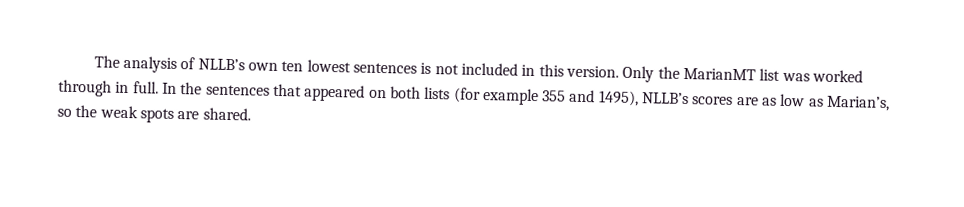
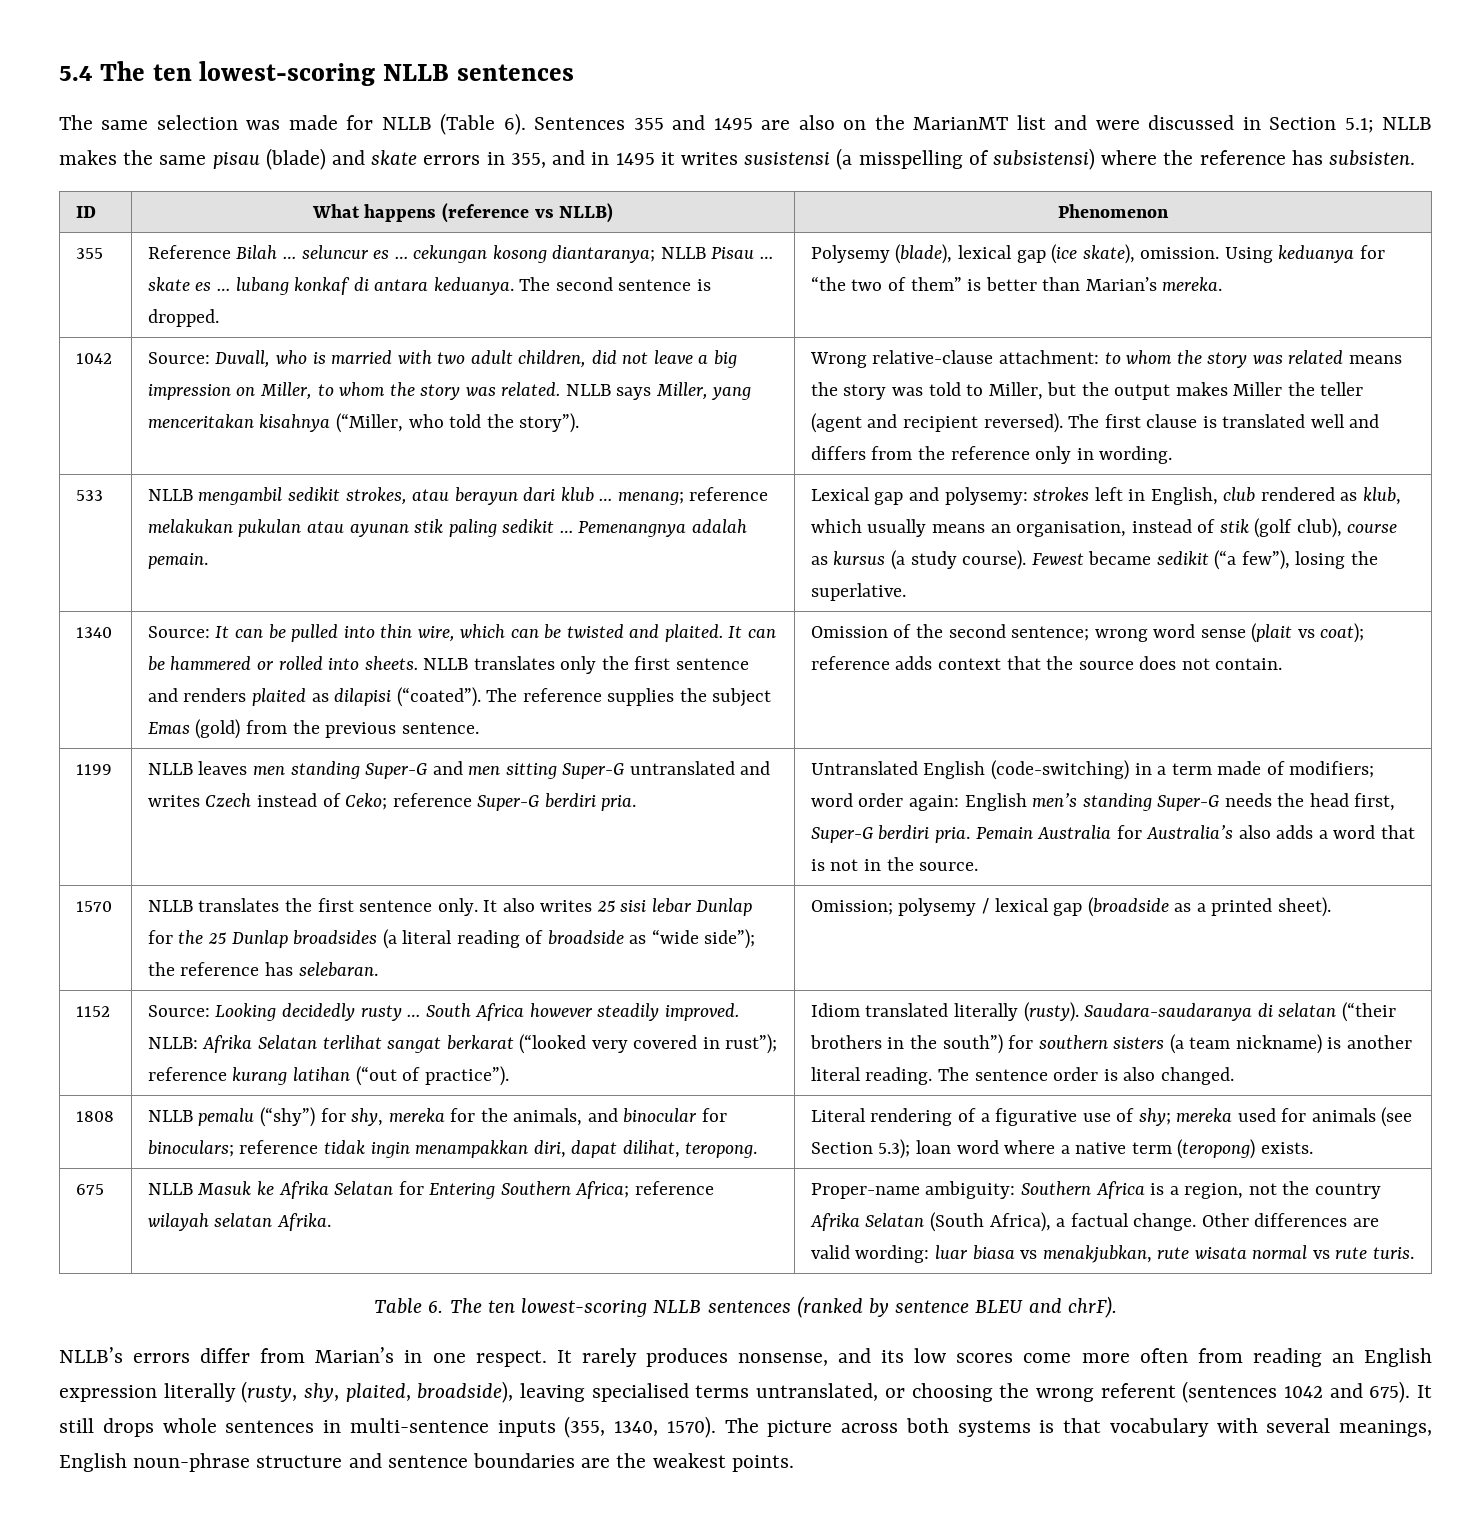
- The analysis of NLLB’s own ten lowest sentences is not included in this version. Only the MarianMT list was worked through in full. In the sentences that appeared on both lists (for example 355 and 1495), NLLB’s scores are as low as Marian’s, so the weak spots are shared.
+ 5.4 The ten lowest-scoring NLLB sentences
+ The same selection was made for NLLB (Table 6). Sentences 355 and 1495 are also on the MarianMT list and were discussed in Section 5.1; NLLB makes the same pisau (blade) and skate errors in 355, and in 1495 it writes susistensi (a misspelling of subsistensi) where the reference has subsisten.
+ ID | What happens (reference vs NLLB) | Phenomenon
+ 355 | Reference Bilah … seluncur es … cekungan kosong diantaranya; NLLB Pisau … skate es … lubang konkaf di antara keduanya. The second sentence is dropped. | Polysemy (blade), lexical gap (ice skate), omission. Using keduanya for “the two of them” is better than Marian’s mereka.
+ 1042 | Source: Duvall, who is married with two adult children, did not leave a big impression on Miller, to whom the story was related. NLLB says Miller, yang menceritakan kisahnya (“Miller, who told the story”). | Wrong relative-clause attachment: to whom the story was related means the story was told to Miller, but the output makes Miller the teller (agent and recipient reversed). The first clause is translated well and differs from the reference only in wording.
+ 533 | NLLB mengambil sedikit strokes, atau berayun dari klub … menang; reference melakukan pukulan atau ayunan stik paling sedikit … Pemenangnya adalah pemain. | Lexical gap and polysemy: strokes left in English, club rendered as klub, which usually means an organisation, instead of stik (golf club), course as kursus (a study course). Fewest became sedikit (“a few”), losing the superlative.
+ 1340 | Source: It can be pulled into thin wire, which can be twisted and plaited. It can be hammered or rolled into sheets. NLLB translates only the first sentence and renders plaited as dilapisi (“coated”). The reference supplies the subject Emas (gold) from the previous sentence. | Omission of the second sentence; wrong word sense (plait vs coat); reference adds context that the source does not contain.
+ 1199 | NLLB leaves men standing Super-G and men sitting Super-G untranslated and writes Czech instead of Ceko; reference Super-G berdiri pria. | Untranslated English (code-switching) in a term made of modifiers; word order again: English men’s standing Super-G needs the head first, Super-G berdiri pria. Pemain Australia for Australia’s also adds a word that is not in the source.
+ 1570 | NLLB translates the first sentence only. It also writes 25 sisi lebar Dunlap for the 25 Dunlap broadsides (a literal reading of broadside as “wide side”); the reference has selebaran. | Omission; polysemy / lexical gap (broadside as a printed sheet).
+ 1152 | Source: Looking decidedly rusty … South Africa however steadily improved. NLLB: Afrika Selatan terlihat sangat berkarat (“looked very covered in rust”); reference kurang latihan (“out of practice”). | Idiom translated literally (rusty). Saudara-saudaranya di selatan (“their brothers in the south”) for southern sisters (a team nickname) is another literal reading. The sentence order is also changed.
+ 1808 | NLLB pemalu (“shy”) for shy, mereka for the animals, and binocular for binoculars; reference tidak ingin menampakkan diri, dapat dilihat, teropong. | Literal rendering of a figurative use of shy; mereka used for animals (see Section 5.3); loan word where a native term (teropong) exists.
+ 675 | NLLB Masuk ke Afrika Selatan for Entering Southern Africa; reference wilayah selatan Afrika. | Proper-name ambiguity: Southern Africa is a region, not the country Afrika Selatan (South Africa), a factual change. Other differences are valid wording: luar biasa vs menakjubkan, rute wisata normal vs rute turis.
+ Table 6. The ten lowest-scoring NLLB sentences (ranked by sentence BLEU and chrF).
+ NLLB’s errors differ from Marian’s in one respect. It rarely produces nonsense, and its low scores come more often from reading an English expression literally (rusty, shy, plaited, broadside), leaving specialised terms untranslated, or choosing the wrong referent (sentences 1042 and 675). It still drops whole sentences in multi-sentence inputs (355, 1340, 1570). The picture across both systems is that vocabulary with several meanings, English noun-phrase structure and sentence boundaries are the weakest points.

